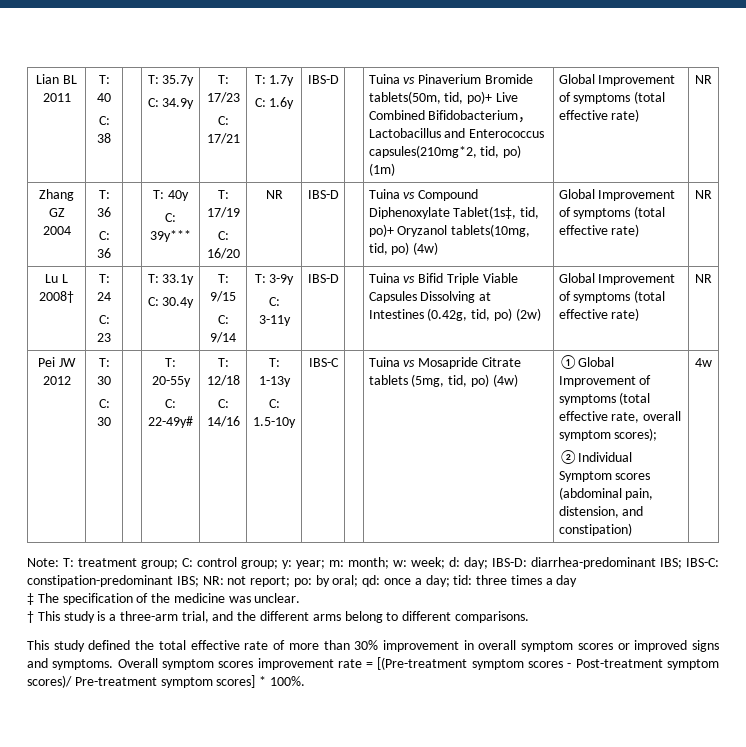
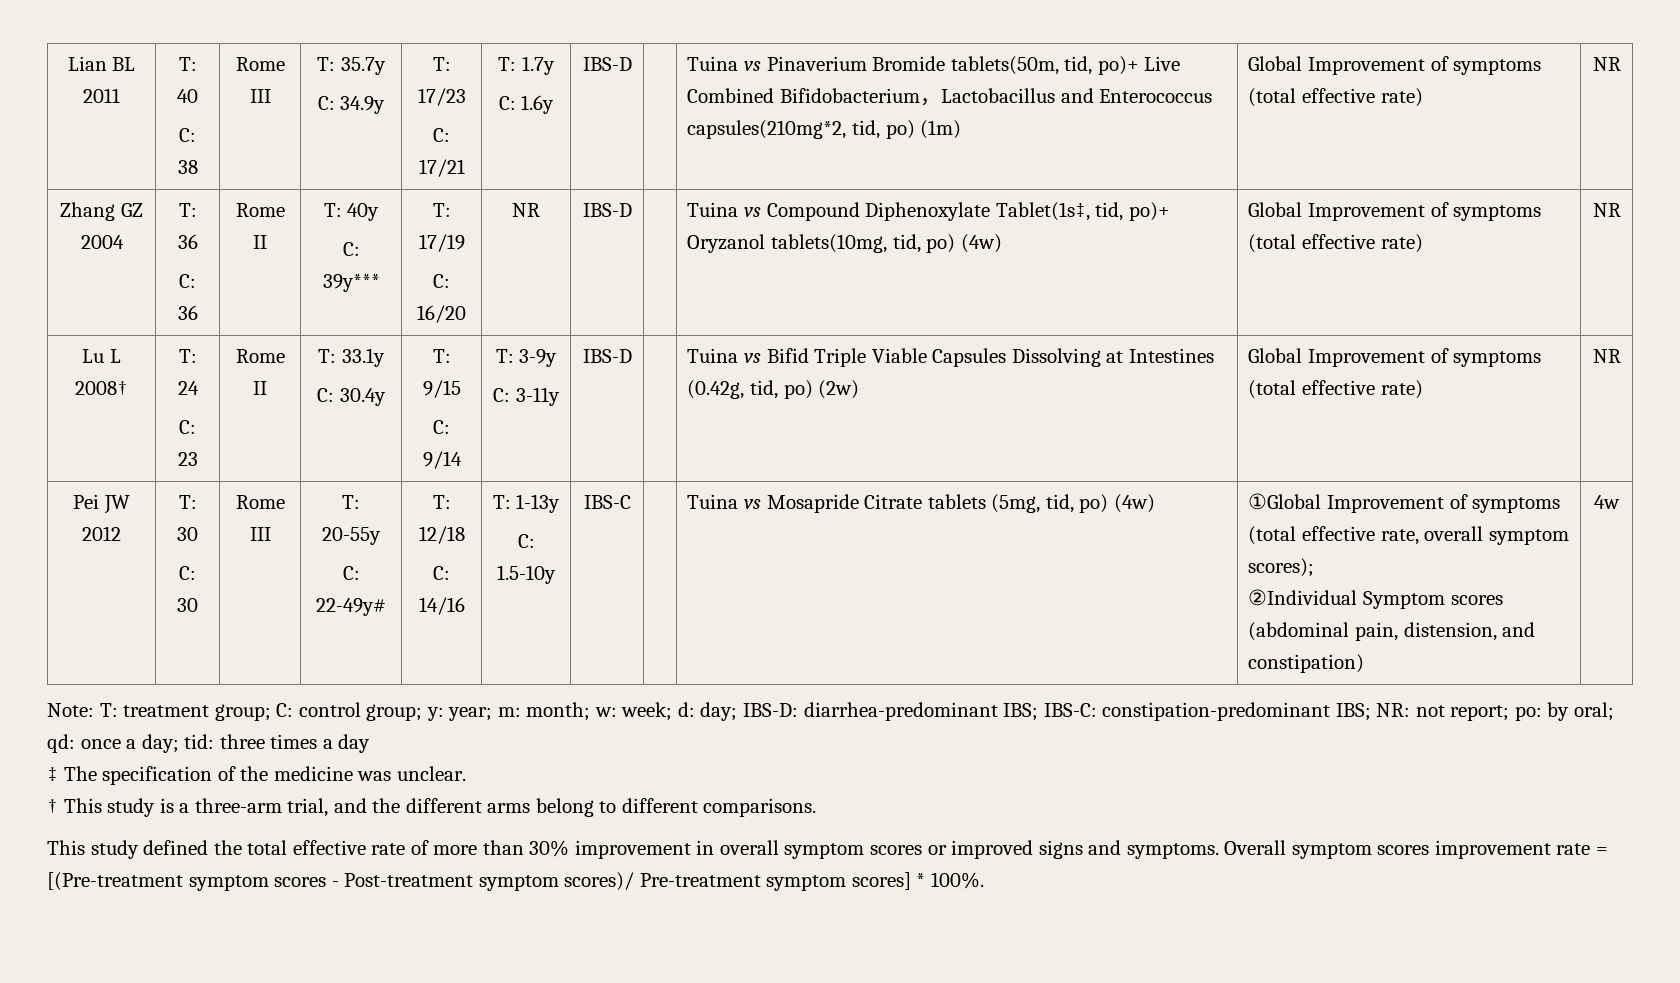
- C: 38
+ C: 38 | Rome III
  Zhang GZ 2004 | T: 36
- C: 36 | | T: 40y
+ C: 36 | Rome II | T: 40y
- C: 23
+ C: 23 | Rome II
- C: 30
+ C: 30 | Rome III

